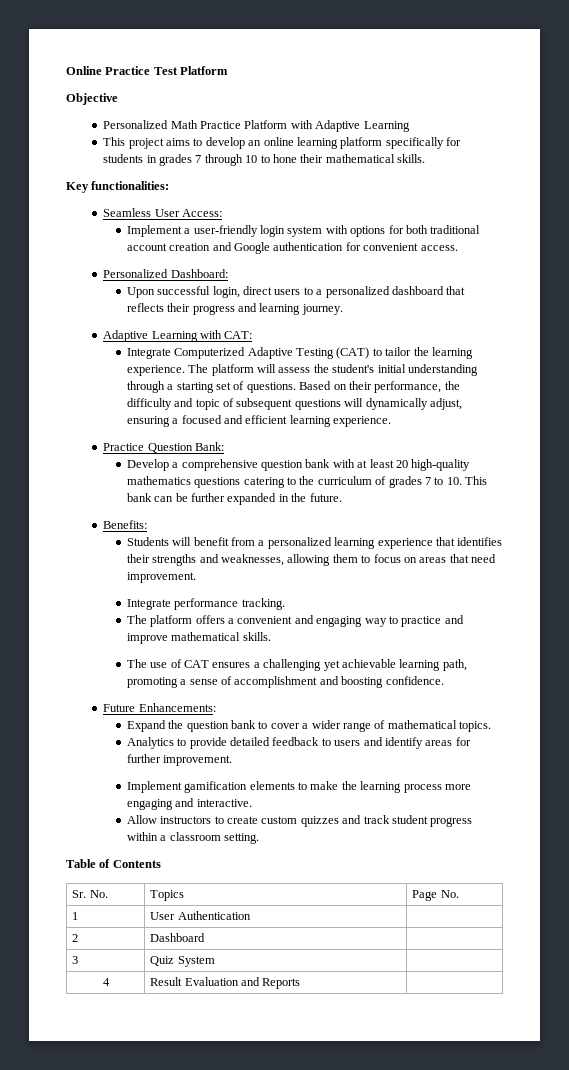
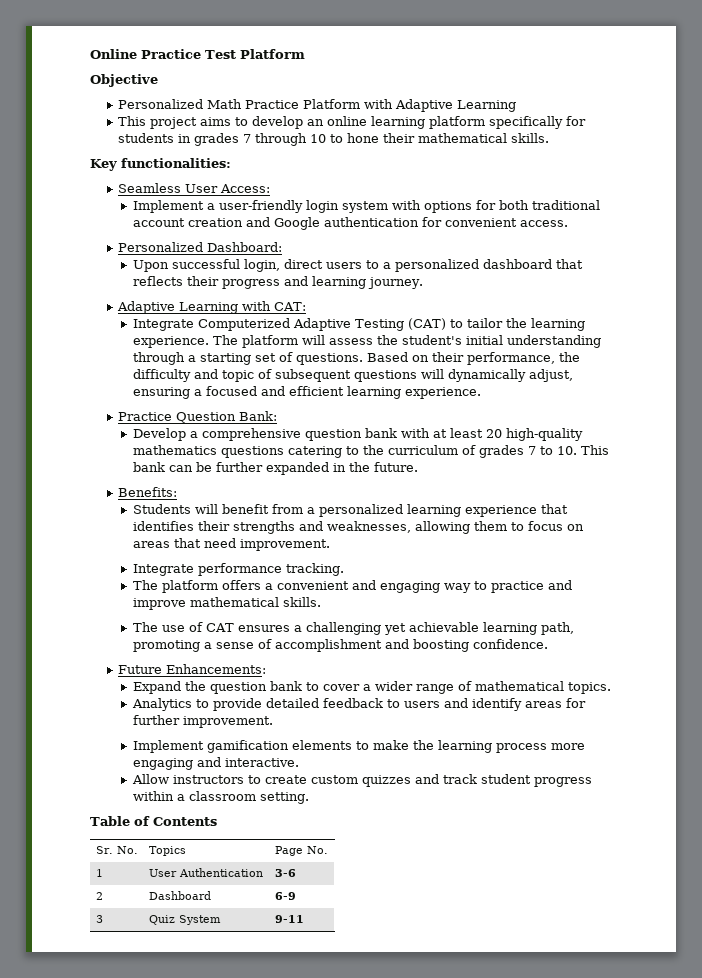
- 1 | User Authentication |
+ 1 | User Authentication | 3-6
- 2 | Dashboard |
+ 2 | Dashboard | 6-9
- 3 | Quiz System |
- 4 | Result Evaluation and Reports |
+ 3 | Quiz System | 9-11

